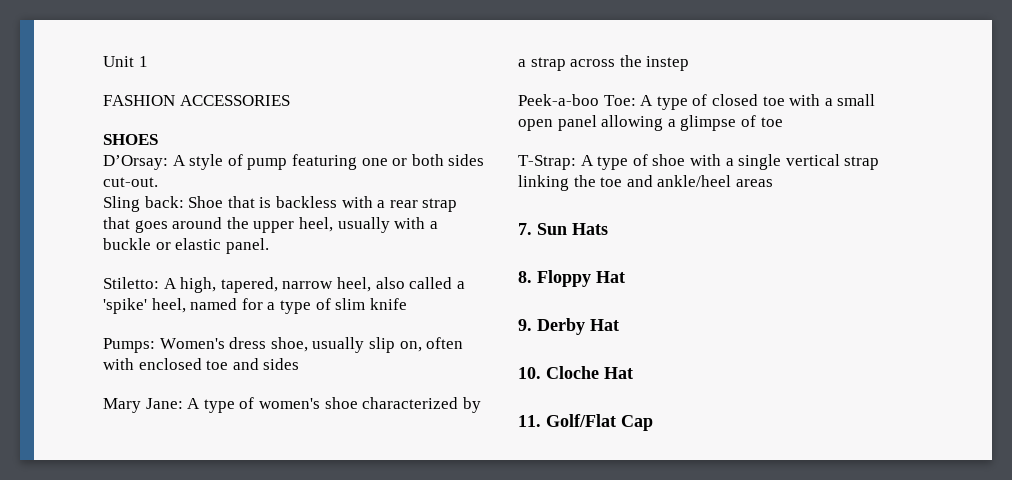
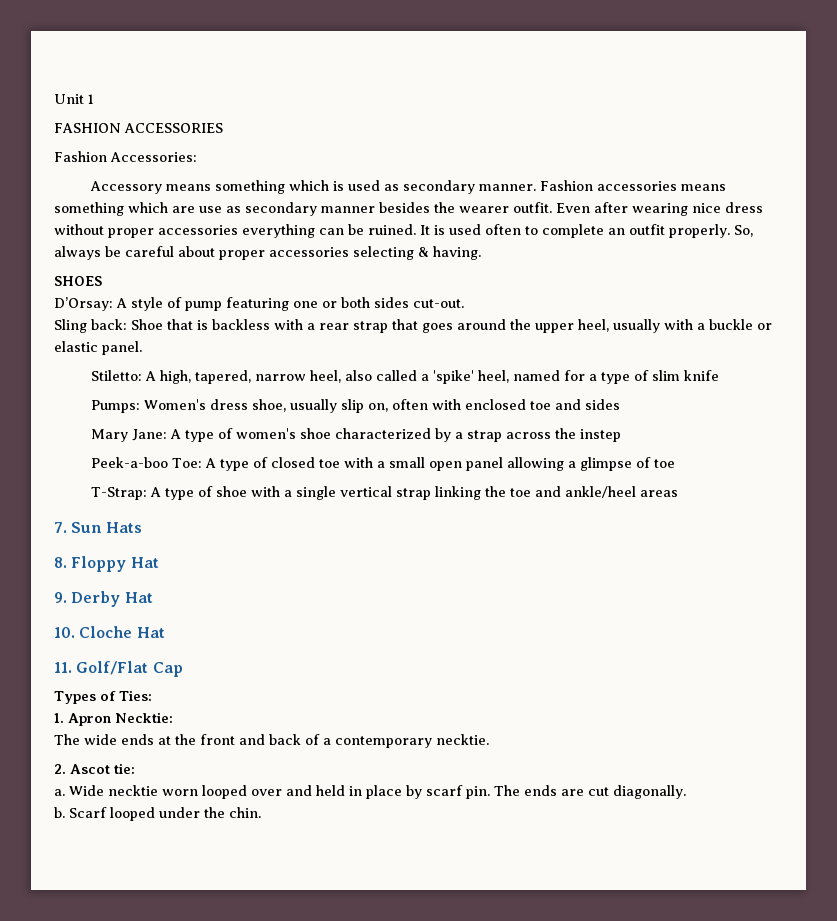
+ Fashion Accessories:
+ Accessory means something which is used as secondary manner. Fashion accessories means something which are use as secondary manner besides the wearer outfit. Even after wearing nice dress without proper accessories everything can be ruined. It is used often to complete an outfit properly. So, always be careful about proper accessories selecting & having.
+ Types of Ties:
+ 1. Apron Necktie:
+ The wide ends at the front and back of a contemporary necktie.
+ 2. Ascot tie:
+ a. Wide necktie worn looped over and held in place by scarf pin. The ends are cut diagonally.
+ b. Scarf looped under the chin.

